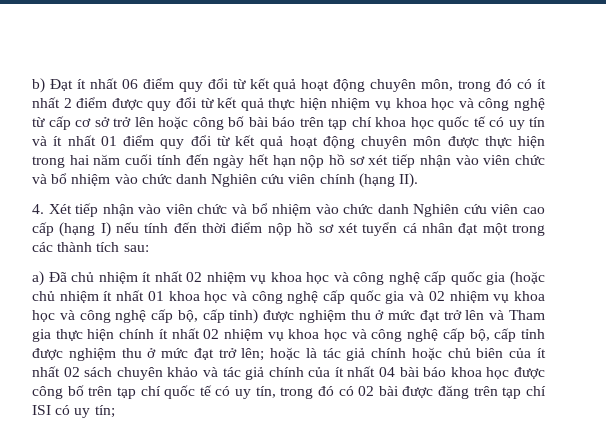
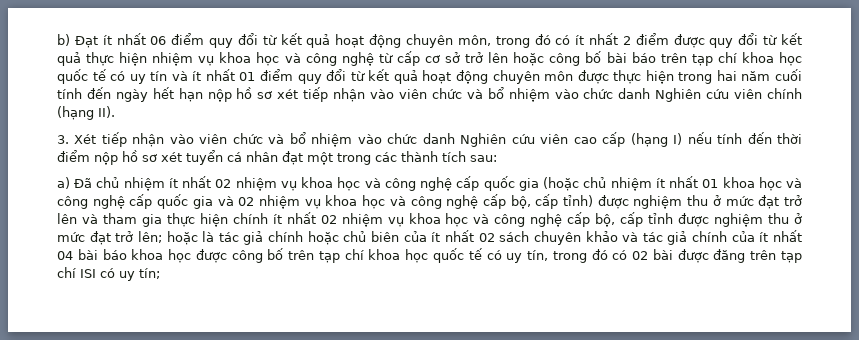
- 4. Xét tiếp nhận vào viên chức và bổ nhiệm vào chức danh Nghiên cứu viên cao cấp (hạng I) nếu tính đến thời điểm nộp hồ sơ xét tuyển cá nhân đạt một trong các thành tích sau:
+ 3. Xét tiếp nhận vào viên chức và bổ nhiệm vào chức danh Nghiên cứu viên cao cấp (hạng I) nếu tính đến thời điểm nộp hồ sơ xét tuyển cá nhân đạt một trong các thành tích sau:
- a) Đã chủ nhiệm ít nhất 02 nhiệm vụ khoa học và công nghệ cấp quốc gia (hoặc chủ nhiệm ít nhất 01 khoa học và công nghệ cấp quốc gia và 02 nhiệm vụ khoa học và công nghệ cấp bộ, cấp tỉnh) được nghiệm thu ở mức đạt trở lên và Tham gia thực hiện chính ít nhất 02 nhiệm vụ khoa học và công nghệ cấp bộ, cấp tỉnh được nghiệm thu ở mức đạt trở lên;
+ a) Đã chủ nhiệm ít nhất 02 nhiệm vụ khoa học và công nghệ cấp quốc gia (hoặc chủ nhiệm ít nhất 01 khoa học và công nghệ cấp quốc gia và 02 nhiệm vụ khoa học và công nghệ cấp bộ, cấp tỉnh) được nghiệm thu ở mức đạt trở lên và tham gia thực hiện chính ít nhất 02 nhiệm vụ khoa học và công nghệ cấp bộ, cấp tỉnh được nghiệm thu ở mức đạt trở lên;
- hoặc là tác giả chính hoặc chủ biên của ít nhất 02 sách chuyên khảo và tác giả chính của ít nhất 04 bài báo khoa học được công bố trên tạp chí quốc tế có uy tín, trong đó có 02 bài được đăng trên tạp chí ISI có uy tín;
+ hoặc là tác giả chính hoặc chủ biên của ít nhất 02 sách chuyên khảo và tác giả chính của ít nhất 04 bài báo khoa học được công bố trên tạp chí khoa học quốc tế có uy tín, trong đó có 02 bài được đăng trên tạp chí ISI có uy tín;

